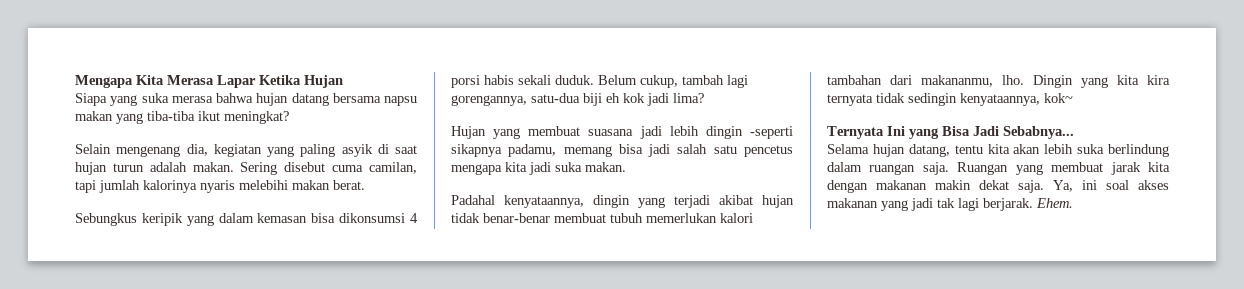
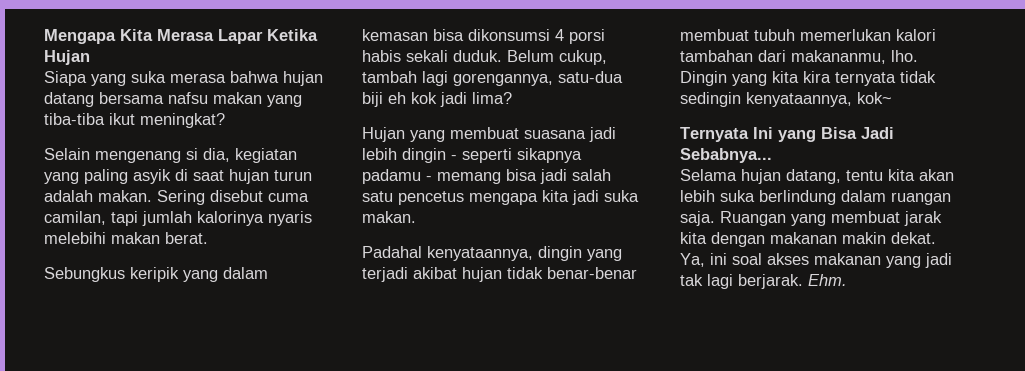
- Siapa yang suka merasa bahwa hujan datang bersama napsu makan yang tiba-tiba ikut meningkat?
+ Siapa yang suka merasa bahwa hujan datang bersama nafsu makan yang tiba-tiba ikut meningkat?
- Selain mengenang dia, kegiatan yang paling asyik di saat hujan turun adalah makan.
+ Selain mengenang si dia, kegiatan yang paling asyik di saat hujan turun adalah makan.
- Hujan yang membuat suasana jadi lebih dingin -seperti sikapnya padamu, memang bisa jadi salah satu pencetus mengapa kita jadi suka makan.
+ Hujan yang membuat suasana jadi lebih dingin - seperti sikapnya padamu - memang bisa jadi salah satu pencetus mengapa kita jadi suka makan.
- Ruangan yang membuat jarak kita dengan makanan makin dekat saja.
+ Ruangan yang membuat jarak kita dengan makanan makin dekat.
- Ehem.
+ Ehm.

